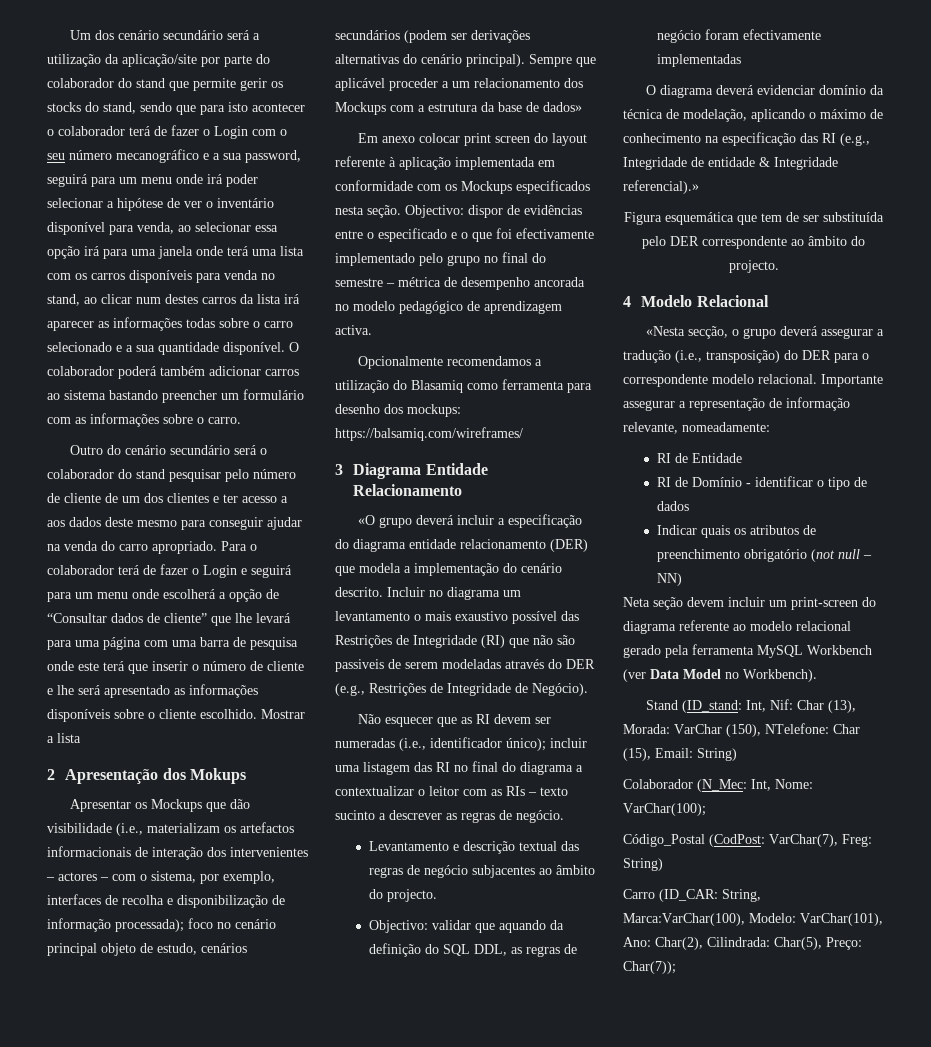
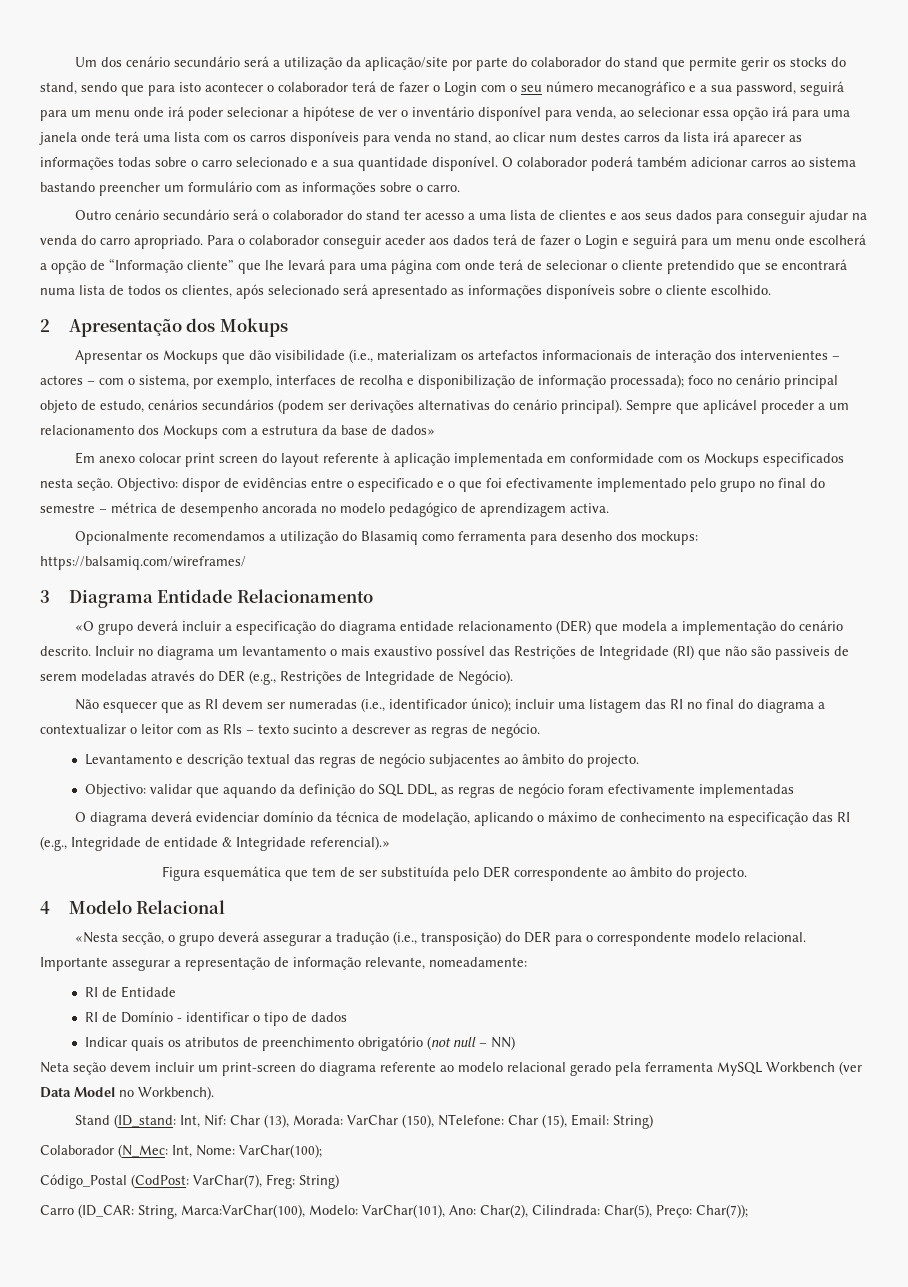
- Outro do cenário secundário será o colaborador do stand pesquisar pelo número de cliente de um dos clientes e ter acesso a aos dados deste mesmo para conseguir ajudar na venda do carro apropriado.
+ Outro cenário secundário será o colaborador do stand ter acesso a uma lista de clientes e aos seus dados para conseguir ajudar na venda do carro apropriado.
- Para o colaborador terá de fazer o Login e seguirá para um menu onde escolherá a opção de “Consultar dados de cliente” que lhe levará para uma página com uma barra de pesquisa onde este terá que inserir o número de cliente e lhe será apresentado as informações disponíveis sobre o cliente escolhido. Mostrar a lista
+ Para o colaborador conseguir aceder aos dados terá de fazer o Login e seguirá para um menu onde escolherá a opção de “Informação cliente” que lhe levará para uma página com onde terá de selecionar o cliente pretendido que se encontrará numa lista de todos os clientes, após selecionado será apresentado as informações disponíveis sobre o cliente escolhido.

